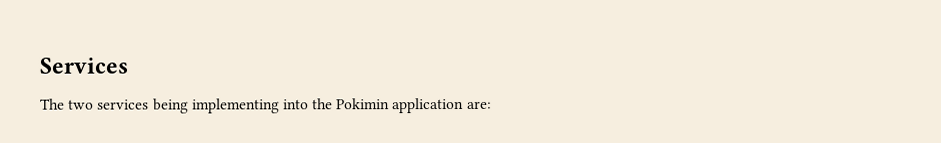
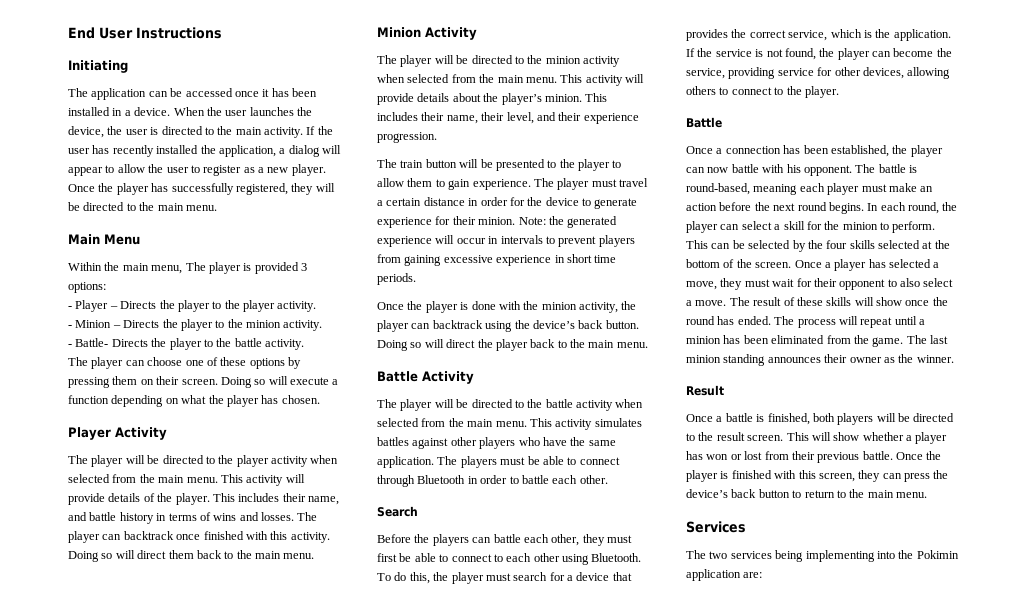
+ End User Instructions
+ Initiating
+ The application can be accessed once it has been installed in a device. When the user launches the device, the user is directed to the main activity. If the user has recently installed the application, a dialog will appear to allow the user to register as a new player. Once the player has successfully registered, they will be directed to the main menu.
+ Main Menu
+ Within the main menu, The player is provided 3 options:
+ - Player – Directs the player to the player activity.
+ - Minion – Directs the player to the minion activity.
+ - Battle- Directs the player to the battle activity.
+ The player can choose one of these options by pressing them on their screen. Doing so will execute a function depending on what the player has chosen.
+ Player Activity
+ The player will be directed to the player activity when selected from the main menu. This activity will provide details of the player. This includes their name, and battle history in terms of wins and losses. The player can backtrack once finished with this activity. Doing so will direct them back to the main menu.
+ Minion Activity
+ The player will be directed to the minion activity when selected from the main menu. This activity will provide details about the player’s minion. This includes their name, their level, and their experience progression.
+ The train button will be presented to the player to allow them to gain experience. The player must travel a certain distance in order for the device to generate experience for their minion. Note: the generated experience will occur in intervals to prevent players from gaining excessive experience in short time periods.
+ Once the player is done with the minion activity, the player can backtrack using the device’s back button. Doing so will direct the player back to the main menu.
+ Battle Activity
+ The player will be directed to the battle activity when selected from the main menu. This activity simulates battles against other players who have the same application. The players must be able to connect through Bluetooth in order to battle each other.
+ Search
+ Before the players can battle each other, they must first be able to connect to each other using Bluetooth. To do this, the player must search for a device that provides the correct service, which is the application. If the service is not found, the player can become the service, providing service for other devices, allowing others to connect to the player.
+ Battle
+ Once a connection has been established, the player can now battle with his opponent. The battle is round-based, meaning each player must make an action before the next round begins. In each round, the player can select a skill for the minion to perform. This can be selected by the four skills selected at the bottom of the screen. Once a player has selected a move, they must wait for their opponent to also select a move. The result of these skills will show once the round has ended. The process will repeat until a minion has been eliminated from the game. The last minion standing announces their owner as the winner.
+ Result
+ Once a battle is finished, both players will be directed to the result screen. This will show whether a player has won or lost from their previous battle. Once the player is finished with this screen, they can press the device’s back button to return to the main menu.

